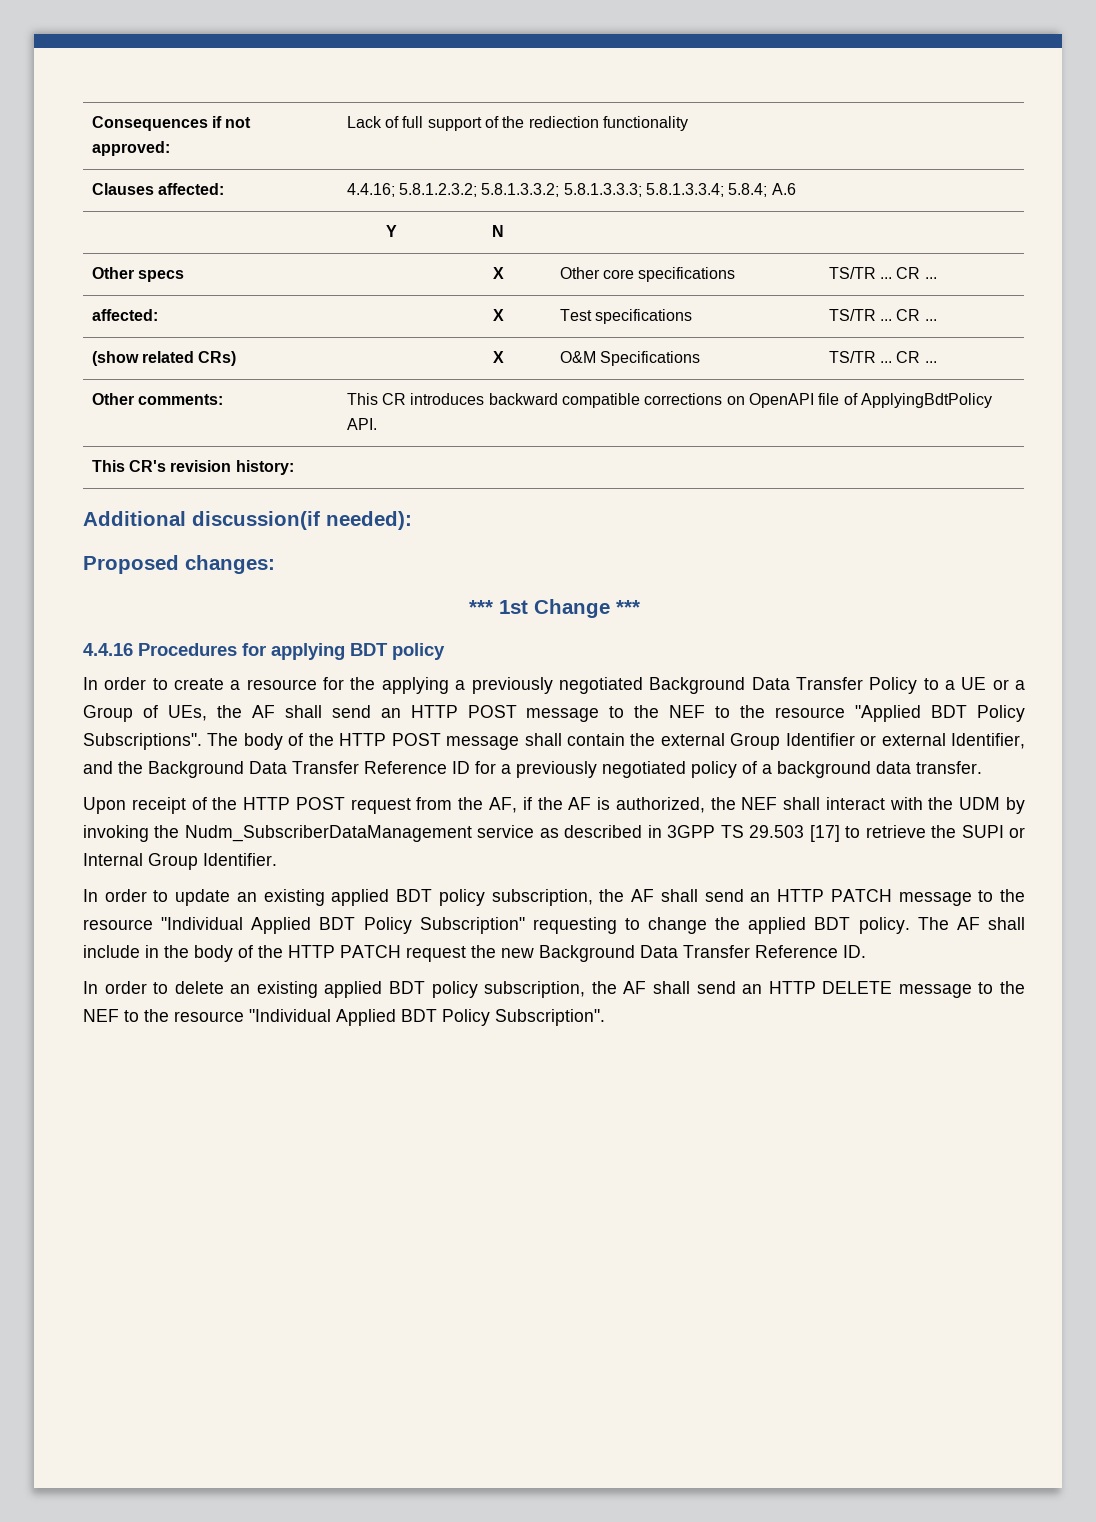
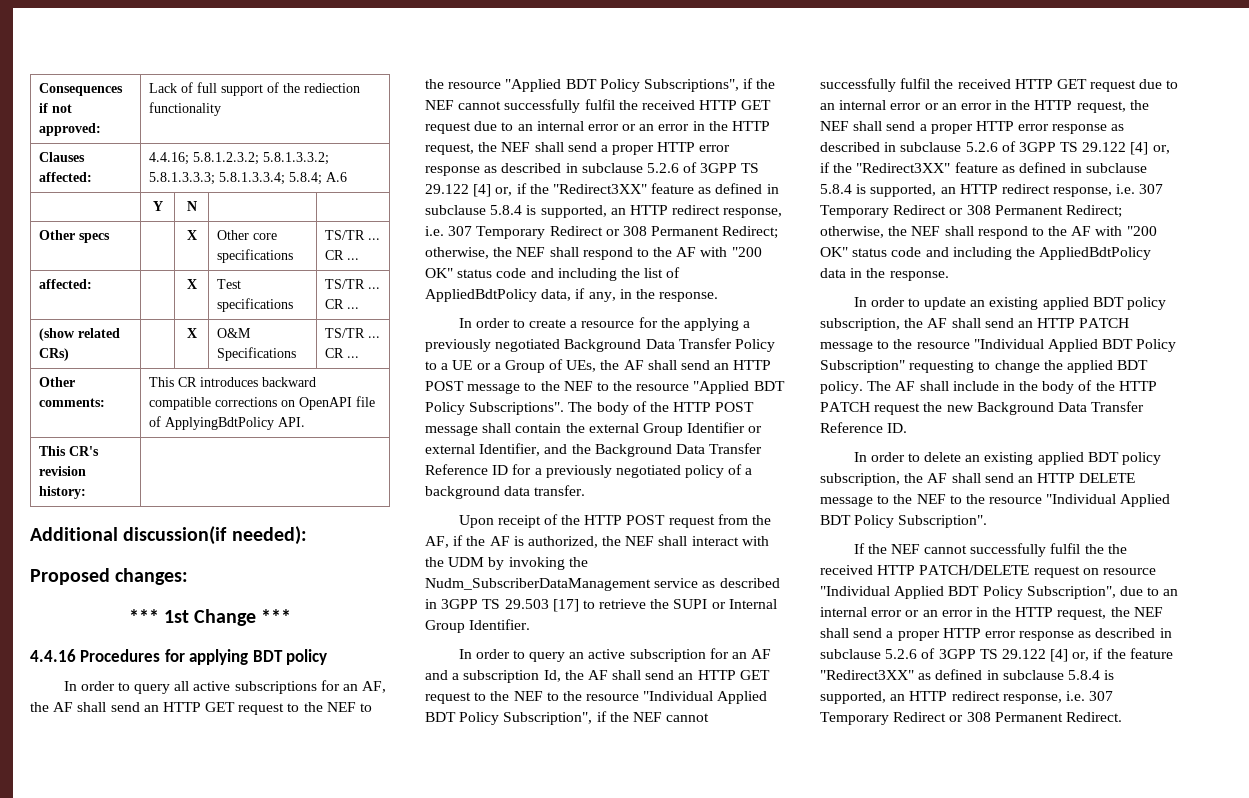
+ In order to query all active subscriptions for an AF, the AF shall send an HTTP GET request to the NEF to the resource "Applied BDT Policy Subscriptions", if the NEF cannot successfully fulfil the received HTTP GET request due to an internal error or an error in the HTTP request, the NEF shall send a proper HTTP error response as described in subclause 5.2.6 of 3GPP TS 29.122 [4] or, if the "Redirect3XX" feature as defined in subclause 5.8.4 is supported, an HTTP redirect response, i.e. 307 Temporary Redirect or 308 Permanent Redirect; otherwise, the NEF shall respond to the AF with "200 OK" status code and including the list of AppliedBdtPolicy data, if any, in the response.
+ In order to query an active subscription for an AF and a subscription Id, the AF shall send an HTTP GET request to the NEF to the resource "Individual Applied BDT Policy Subscription", if the NEF cannot successfully fulfil the received HTTP GET request due to an internal error or an error in the HTTP request, the NEF shall send a proper HTTP error response as described in subclause 5.2.6 of 3GPP TS 29.122 [4] or, if the "Redirect3XX" feature as defined in subclause 5.8.4 is supported, an HTTP redirect response, i.e. 307 Temporary Redirect or 308 Permanent Redirect; otherwise, the NEF shall respond to the AF with "200 OK" status code and including the AppliedBdtPolicy data in the response.
+ If the NEF cannot successfully fulfil the the received HTTP PATCH/DELETE request on resource "Individual Applied BDT Policy Subscription", due to an internal error or an error in the HTTP request, the NEF shall send a proper HTTP error response as described in subclause 5.2.6 of 3GPP TS 29.122 [4] or, if the feature "Redirect3XX" as defined in subclause 5.8.4 is supported, an HTTP redirect response, i.e. 307 Temporary Redirect or 308 Permanent Redirect.

